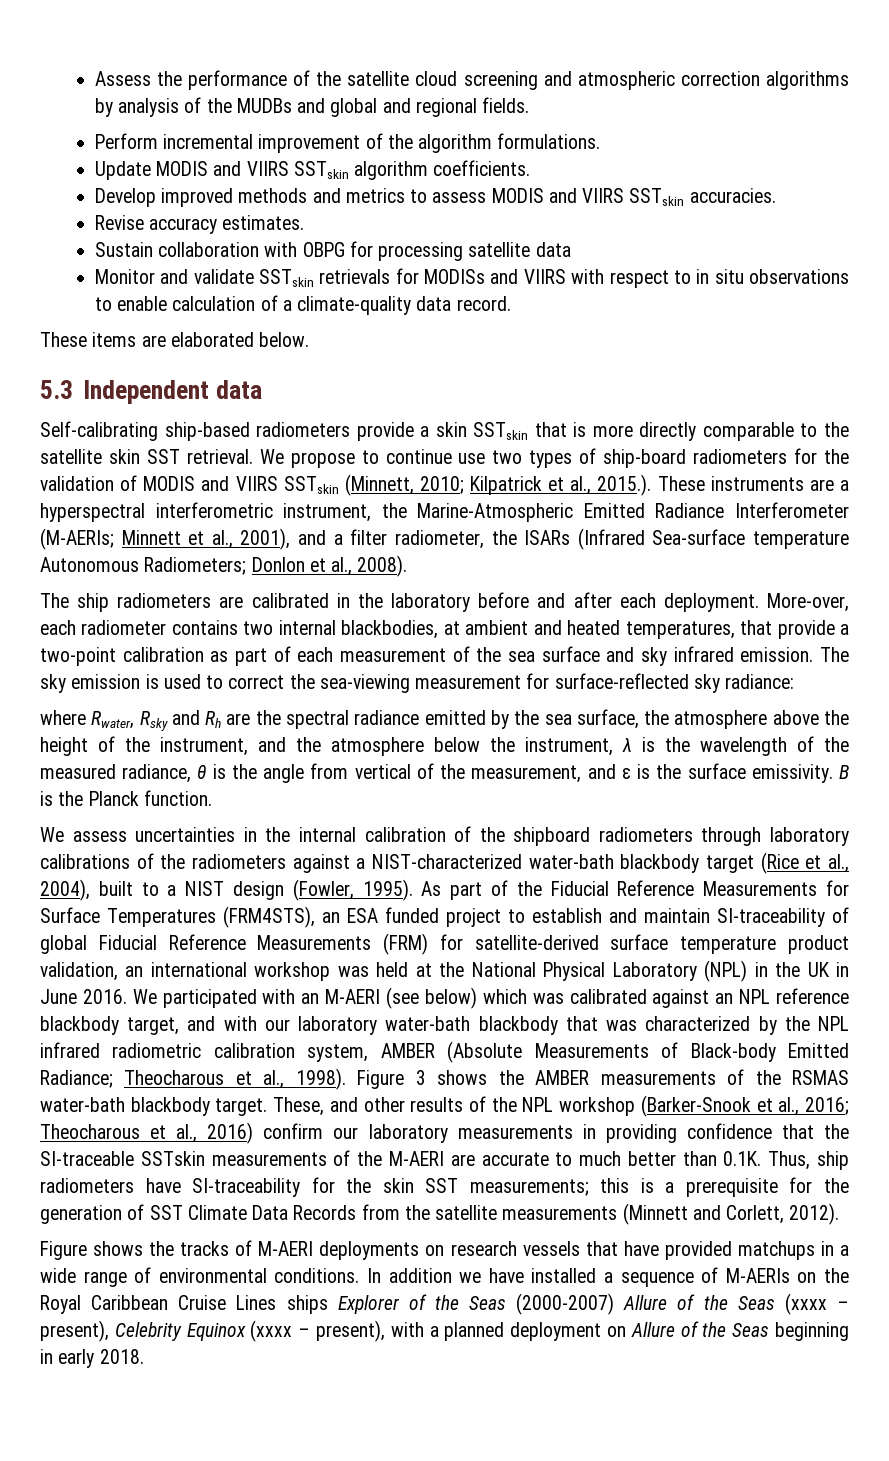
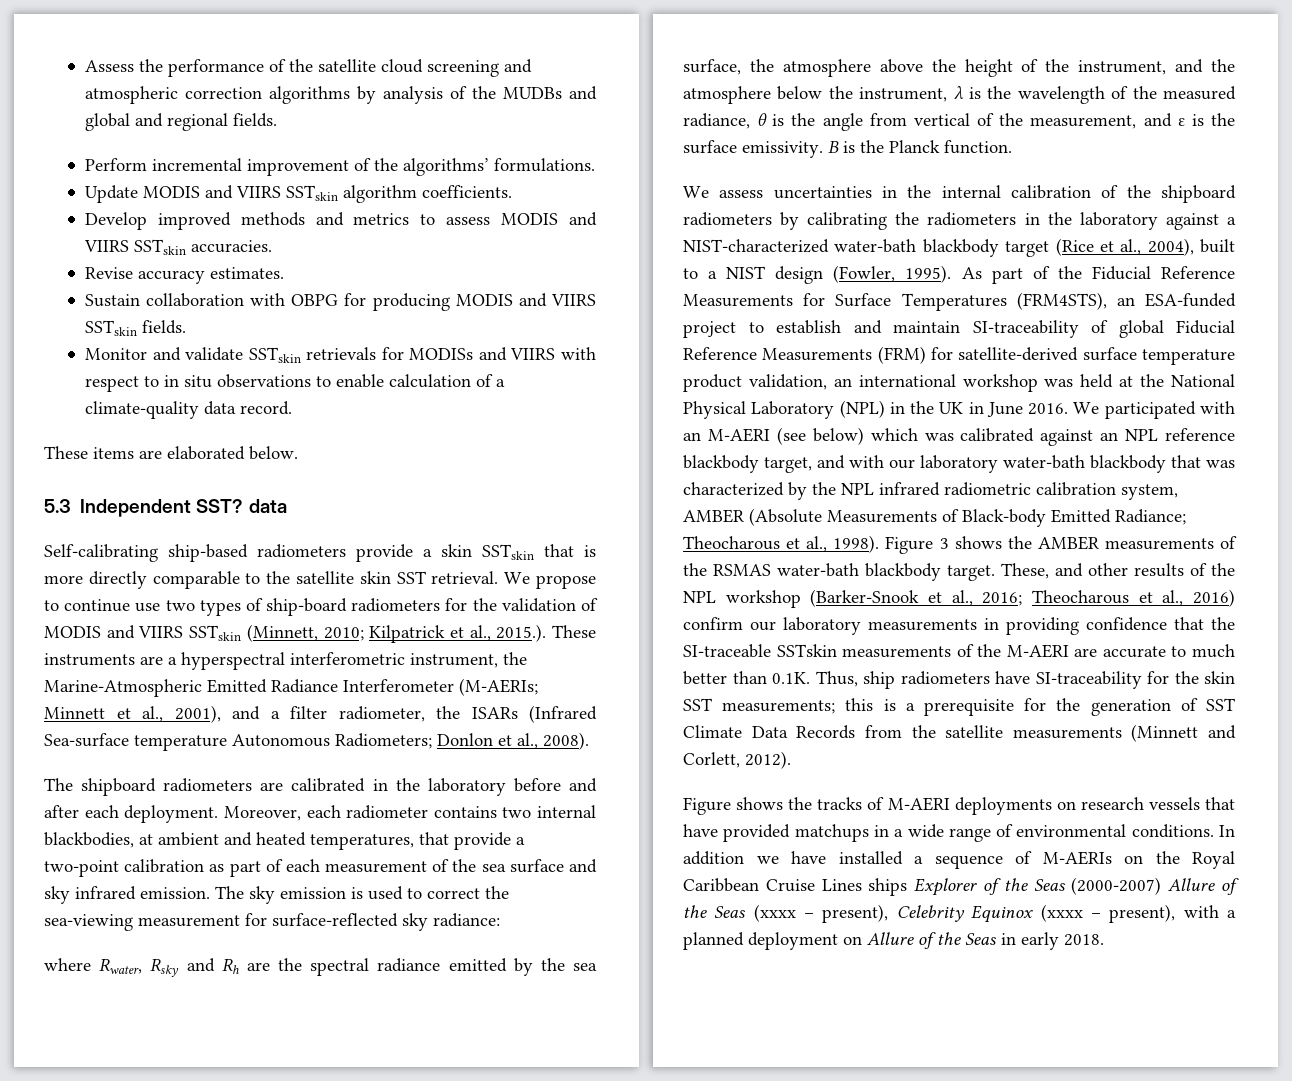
- Perform incremental improvement of the algorithm formulations.
+ Perform incremental improvement of the algorithms’ formulations.
- Sustain collaboration with OBPG for processing satellite data
+ Sustain collaboration with OBPG for producing MODIS and VIIRS SSTskin fields.
- 5.3 Independent data
+ 5.3 Independent SST? data
- The ship radiometers are calibrated in the laboratory before and after each deployment.
+ The shipboard radiometers are calibrated in the laboratory before and after each deployment.
- More-over, each radiometer contains two internal blackbodies, at ambient and heated temperatures, that provide a two-point calibration as part of each measurement of the sea surface and sky infrared emission.
+ Moreover, each radiometer contains two internal blackbodies, at ambient and heated temperatures, that provide a two-point calibration as part of each measurement of the sea surface and sky infrared emission.
- We assess uncertainties in the internal calibration of the shipboard radiometers through laboratory calibrations of the radiometers against a NIST-characterized water-bath blackbody target (Rice et al., 2004), built to a NIST design (Fowler, 1995).
+ We assess uncertainties in the internal calibration of the shipboard radiometers by calibrating the radiometers in the laboratory against a NIST-characterized water-bath blackbody target (Rice et al., 2004), built to a NIST design (Fowler, 1995).
- As part of the Fiducial Reference Measurements for Surface Temperatures (FRM4STS), an ESA funded project to establish and maintain SI-traceability of global Fiducial Reference Measurements (FRM) for satellite-derived surface temperature product validation, an international workshop was held at the National Physical Laboratory (NPL) in the UK in June 2016.
+ As part of the Fiducial Reference Measurements for Surface Temperatures (FRM4STS), an ESA-funded project to establish and maintain SI-traceability of global Fiducial Reference Measurements (FRM) for satellite-derived surface temperature product validation, an international workshop was held at the National Physical Laboratory (NPL) in the UK in June 2016.
- In addition we have installed a sequence of M-AERIs on the Royal Caribbean Cruise Lines ships Explorer of the Seas (2000-2007) Allure of the Seas (xxxx – present), Celebrity Equinox (xxxx – present), with a planned deployment on Allure of the Seas beginning in early 2018.
+ In addition we have installed a sequence of M-AERIs on the Royal Caribbean Cruise Lines ships Explorer of the Seas (2000-2007) Allure of the Seas (xxxx – present), Celebrity Equinox (xxxx – present), with a planned deployment on Allure of the Seas in early 2018.

